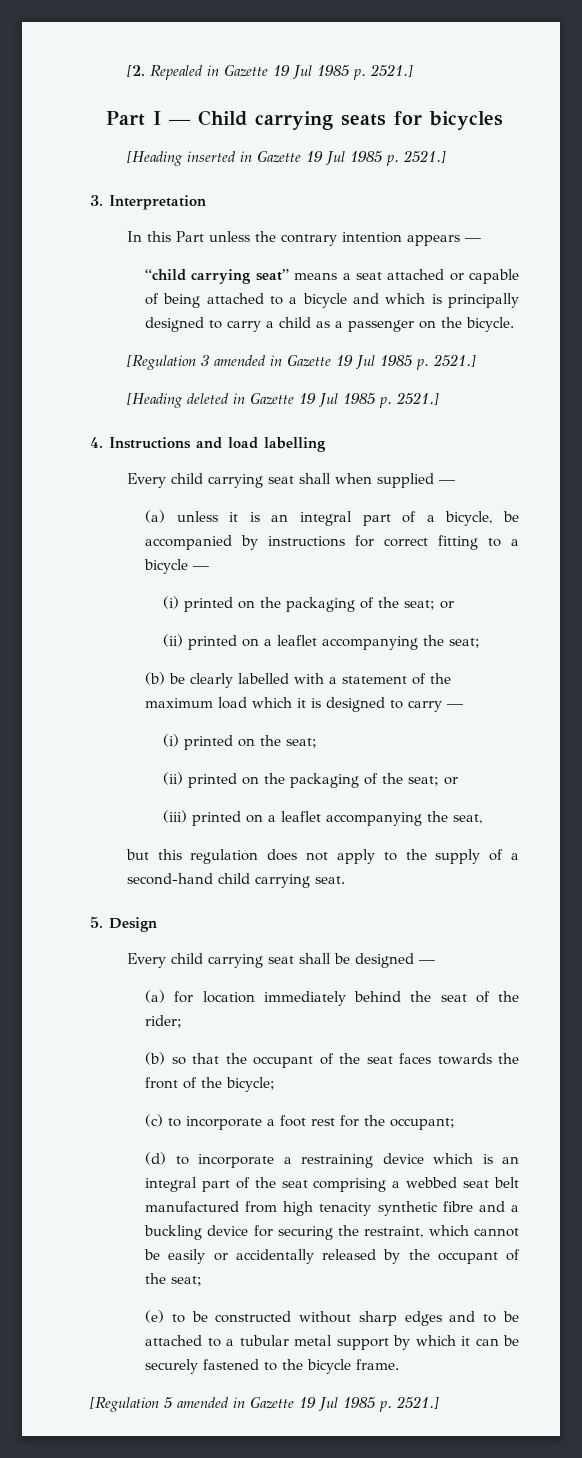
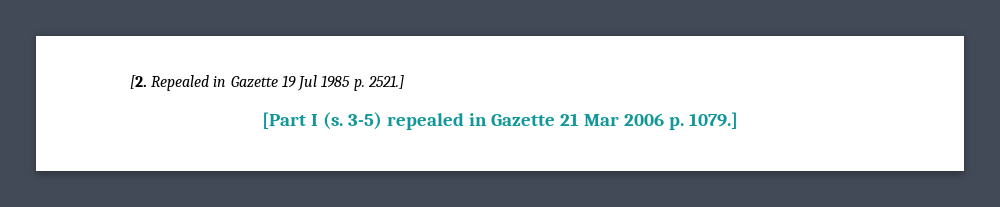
- Part I — Child carrying seats for bicycles
- [Heading inserted in Gazette 19 Jul 1985 p. 2521.]
- 3. Interpretation
- In this Part unless the contrary intention appears —
- “child carrying seat” means a seat attached or capable of being attached to a bicycle and which is principally designed to carry a child as a passenger on the bicycle.
- [Regulation 3 amended in Gazette 19 Jul 1985 p. 2521.]
- [Heading deleted in Gazette 19 Jul 1985 p. 2521.]
- 4. Instructions and load labelling
- Every child carrying seat shall when supplied —
- (a) unless it is an integral part of a bicycle, be accompanied by instructions for correct fitting to a bicycle —
- (i) printed on the packaging of the seat; or
- (ii) printed on a leaflet accompanying the seat;
- (b) be clearly labelled with a statement of the maximum load which it is designed to carry —
- (i) printed on the seat;
- (ii) printed on the packaging of the seat; or
- (iii) printed on a leaflet accompanying the seat,
- but this regulation does not apply to the supply of a second-hand child carrying seat.
- 5. Design
- Every child carrying seat shall be designed —
- (a) for location immediately behind the seat of the rider;
- (b) so that the occupant of the seat faces towards the front of the bicycle;
- (c) to incorporate a foot rest for the occupant;
- (d) to incorporate a restraining device which is an integral part of the seat comprising a webbed seat belt manufactured from high tenacity synthetic fibre and a buckling device for securing the restraint, which cannot be easily or accidentally released by the occupant of the seat;
- (e) to be constructed without sharp edges and to be attached to a tubular metal support by which it can be securely fastened to the bicycle frame.
- [Regulation 5 amended in Gazette 19 Jul 1985 p. 2521.]
+ [Part I (s. 3-5) repealed in Gazette 21 Mar 2006 p. 1079.]

